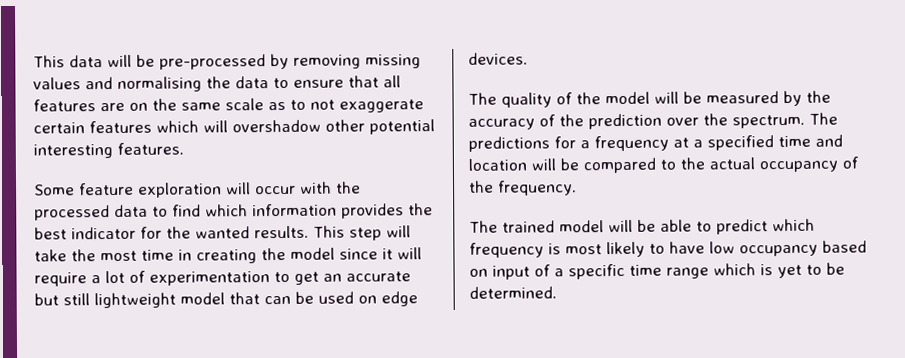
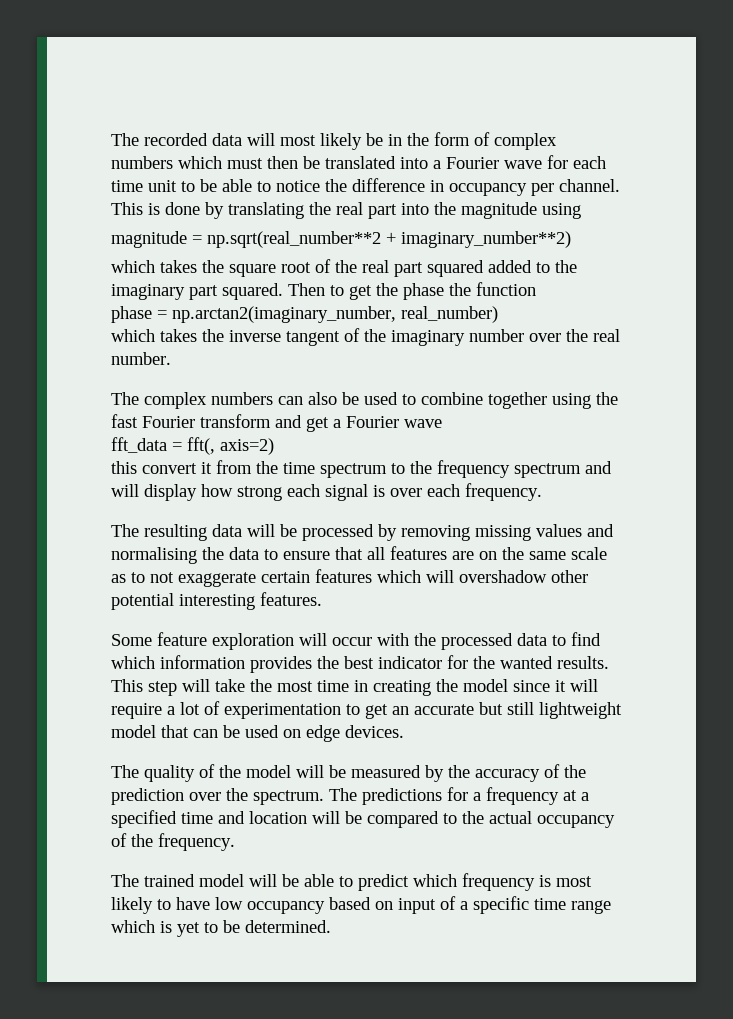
- This data will be pre-processed by removing missing values and normalising the data to ensure that all features are on the same scale as to not exaggerate certain features which will overshadow other potential interesting features.
+ The recorded data will most likely be in the form of complex numbers which must then be translated into a Fourier wave for each time unit to be able to notice the difference in occupancy per channel. This is done by translating the real part into the magnitude using
+ magnitude = np.sqrt(real_number**2 + imaginary_number**2)
+ which takes the square root of the real part squared added to the imaginary part squared. Then to get the phase the function
+ phase = np.arctan2(imaginary_number, real_number)
+ which takes the inverse tangent of the imaginary number over the real number.
+ The complex numbers can also be used to combine together using the fast Fourier transform and get a Fourier wave
+ fft_data = fft(, axis=2)
+ this convert it from the time spectrum to the frequency spectrum and will display how strong each signal is over each frequency.
+ The resulting data will be processed by removing missing values and normalising the data to ensure that all features are on the same scale as to not exaggerate certain features which will overshadow other potential interesting features.

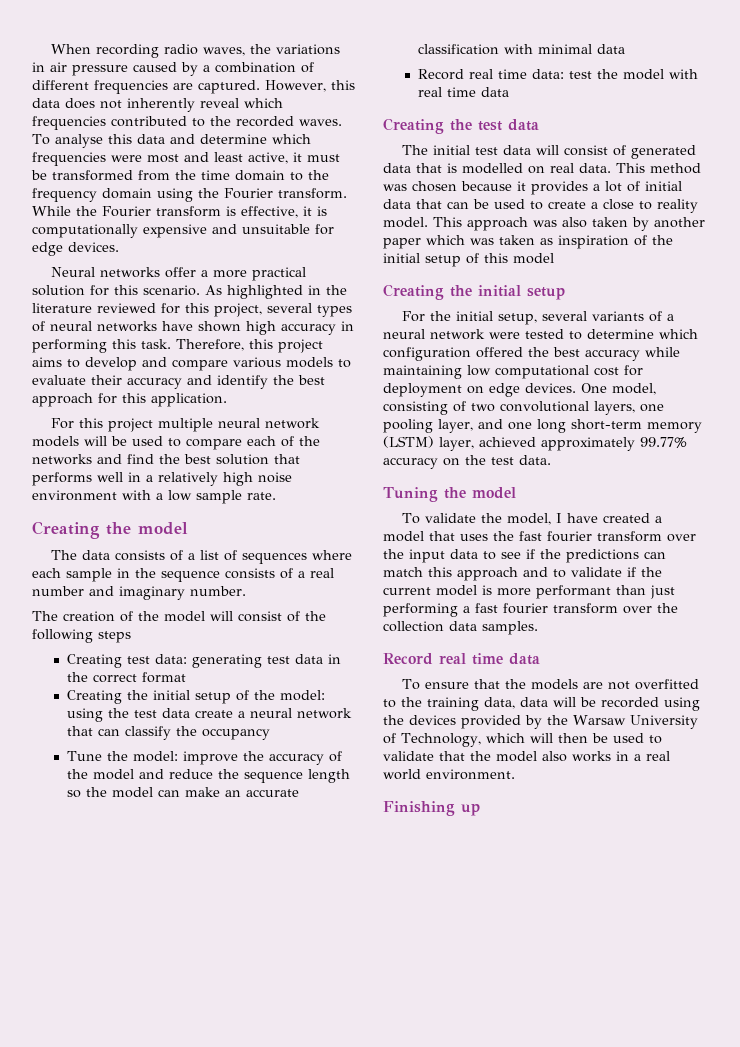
- The recorded data will most likely be in the form of complex numbers which must then be translated into a Fourier wave for each time unit to be able to notice the difference in occupancy per channel. This is done by translating the real part into the magnitude using
- magnitude = np.sqrt(real_number**2 + imaginary_number**2)
- which takes the square root of the real part squared added to the imaginary part squared. Then to get the phase the function
- phase = np.arctan2(imaginary_number, real_number)
- which takes the inverse tangent of the imaginary number over the real number.
- The complex numbers can also be used to combine together using the fast Fourier transform and get a Fourier wave
- fft_data = fft(, axis=2)
- this convert it from the time spectrum to the frequency spectrum and will display how strong each signal is over each frequency.
- The resulting data will be processed by removing missing values and normalising the data to ensure that all features are on the same scale as to not exaggerate certain features which will overshadow other potential interesting features.
- Some feature exploration will occur with the processed data to find which information provides the best indicator for the wanted results. This step will take the most time in creating the model since it will require a lot of experimentation to get an accurate but still lightweight model that can be used on edge devices.
- The quality of the model will be measured by the accuracy of the prediction over the spectrum. The predictions for a frequency at a specified time and location will be compared to the actual occupancy of the frequency.
- The trained model will be able to predict which frequency is most likely to have low occupancy based on input of a specific time range which is yet to be determined.
+ When recording radio waves, the variations in air pressure caused by a combination of different frequencies are captured. However, this data does not inherently reveal which frequencies contributed to the recorded waves. To analyse this data and determine which frequencies were most and least active, it must be transformed from the time domain to the frequency domain using the Fourier transform. While the Fourier transform is effective, it is computationally expensive and unsuitable for edge devices.
+ Neural networks offer a more practical solution for this scenario. As highlighted in the literature reviewed for this project, several types of neural networks have shown high accuracy in performing this task. Therefore, this project aims to develop and compare various models to evaluate their accuracy and identify the best approach for this application.
+ For this project multiple neural network models will be used to compare each of the networks and find the best solution that performs well in a relatively high noise environment with a low sample rate.
+ Creating the model
+ The data consists of a list of sequences where each sample in the sequence consists of a real number and imaginary number.
+ The creation of the model will consist of the following steps
+ Creating test data: generating test data in the correct format
+ Creating the initial setup of the model: using the test data create a neural network that can classify the occupancy
+ Tune the model: improve the accuracy of the model and reduce the sequence length so the model can make an accurate classification with minimal data
+ Record real time data: test the model with real time data
+ Creating the test data
+ The initial test data will consist of generated data that is modelled on real data. This method was chosen because it provides a lot of initial data that can be used to create a close to reality model. This approach was also taken by another paper which was taken as inspiration of the initial setup of this model
+ Creating the initial setup
+ For the initial setup, several variants of a neural network were tested to determine which configuration offered the best accuracy while maintaining low computational cost for deployment on edge devices. One model, consisting of two convolutional layers, one pooling layer, and one long short-term memory (LSTM) layer, achieved approximately 99.77% accuracy on the test data.
+ Tuning the model
+ To validate the model, I have created a model that uses the fast fourier transform over the input data to see if the predictions can match this approach and to validate if the current model is more performant than just performing a fast fourier transform over the collection data samples.
+ Record real time data
+ To ensure that the models are not overfitted to the training data, data will be recorded using the devices provided by the Warsaw University of Technology, which will then be used to validate that the model also works in a real world environment.
+ Finishing up

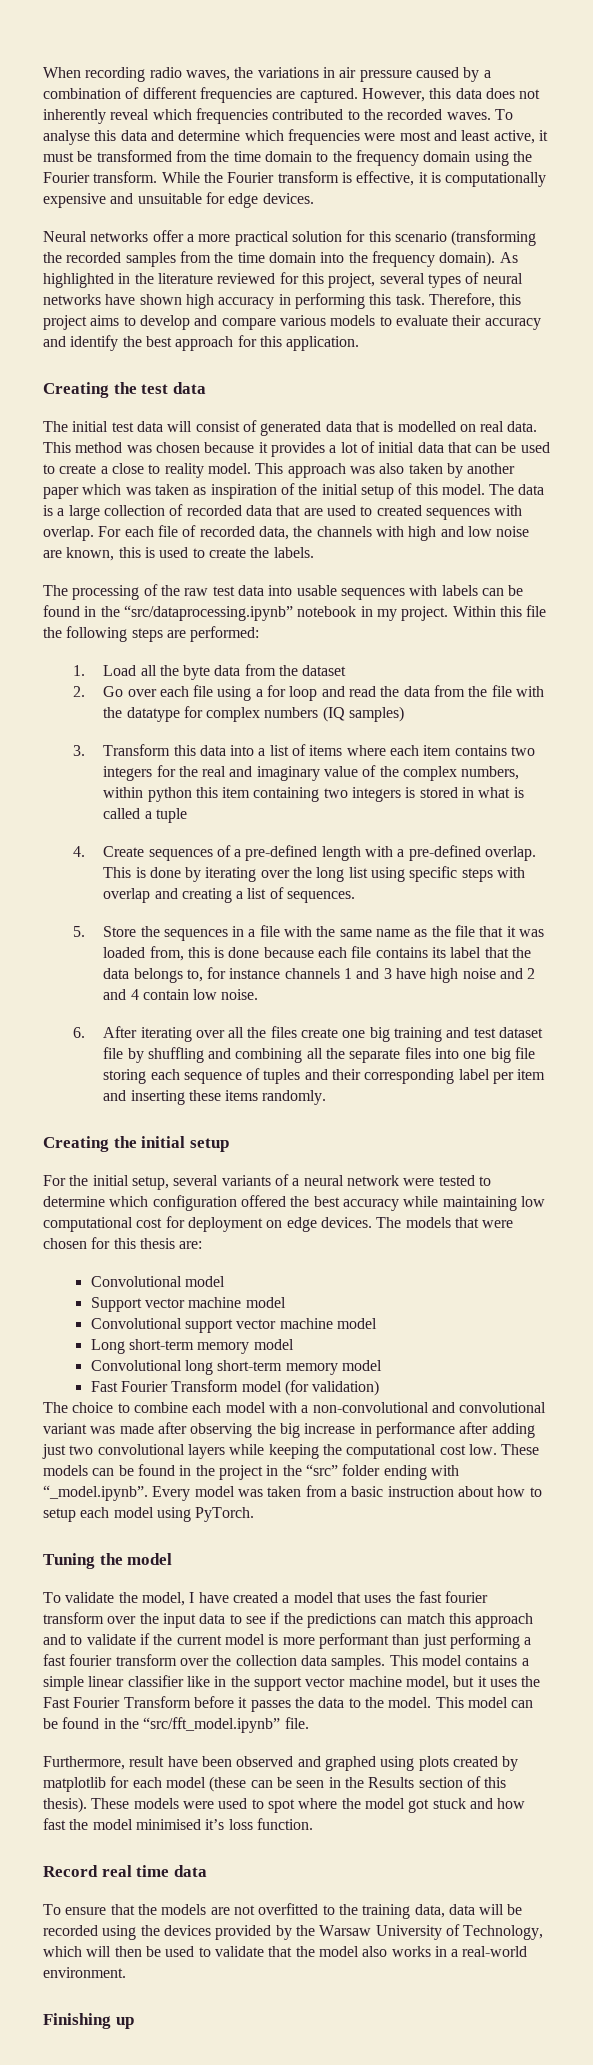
- Neural networks offer a more practical solution for this scenario.
+ Neural networks offer a more practical solution for this scenario (transforming the recorded samples from the time domain into the frequency domain).
- For this project multiple neural network models will be used to compare each of the networks and find the best solution that performs well in a relatively high noise environment with a low sample rate.
- Creating the model
- The data consists of a list of sequences where each sample in the sequence consists of a real number and imaginary number.
- The creation of the model will consist of the following steps
- Creating test data: generating test data in the correct format
- Creating the initial setup of the model: using the test data create a neural network that can classify the occupancy
- Tune the model: improve the accuracy of the model and reduce the sequence length so the model can make an accurate classification with minimal data
- Record real time data: test the model with real time data
- This approach was also taken by another paper which was taken as inspiration of the initial setup of this model
+ This approach was also taken by another paper which was taken as inspiration of the initial setup of this model. The data is a large collection of recorded data that are used to created sequences with overlap. For each file of recorded data, the channels with high and low noise are known, this is used to create the labels.
+ The processing of the raw test data into usable sequences with labels can be found in the “src/dataprocessing.ipynb” notebook in my project. Within this file the following steps are performed:
+ 1. Load all the byte data from the dataset
+ 2. Go over each file using a for loop and read the data from the file with the datatype for complex numbers (IQ samples)
+ 3. Transform this data into a list of items where each item contains two integers for the real and imaginary value of the complex numbers, within python this item containing two integers is stored in what is called a tuple
+ 4. Create sequences of a pre-defined length with a pre-defined overlap. This is done by iterating over the long list using specific steps with overlap and creating a list of sequences.
+ 5. Store the sequences in a file with the same name as the file that it was loaded from, this is done because each file contains its label that the data belongs to, for instance channels 1 and 3 have high noise and 2 and 4 contain low noise.
+ 6. After iterating over all the files create one big training and test dataset file by shuffling and combining all the separate files into one big file storing each sequence of tuples and their corresponding label per item and inserting these items randomly.
- One model, consisting of two convolutional layers, one pooling layer, and one long short-term memory (LSTM) layer, achieved approximately 99.77% accuracy on the test data.
+ The models that were chosen for this thesis are:
+ Convolutional model
+ Support vector machine model
+ Convolutional support vector machine model
+ Long short-term memory model
+ Convolutional long short-term memory model
+ Fast Fourier Transform model (for validation)
+ The choice to combine each model with a non-convolutional and convolutional variant was made after observing the big increase in performance after adding just two convolutional layers while keeping the computational cost low. These models can be found in the project in the “src” folder ending with “_model.ipynb”. Every model was taken from a basic instruction about how to setup each model using PyTorch.
+ This model contains a simple linear classifier like in the support vector machine model, but it uses the Fast Fourier Transform before it passes the data to the model. This model can be found in the “src/fft_model.ipynb” file.
+ Furthermore, result have been observed and graphed using plots created by matplotlib for each model (these can be seen in the Results section of this thesis). These models were used to spot where the model got stuck and how fast the model minimised it’s loss function.
- To ensure that the models are not overfitted to the training data, data will be recorded using the devices provided by the Warsaw University of Technology, which will then be used to validate that the model also works in a real world environment.
+ To ensure that the models are not overfitted to the training data, data will be recorded using the devices provided by the Warsaw University of Technology, which will then be used to validate that the model also works in a real-world environment.

